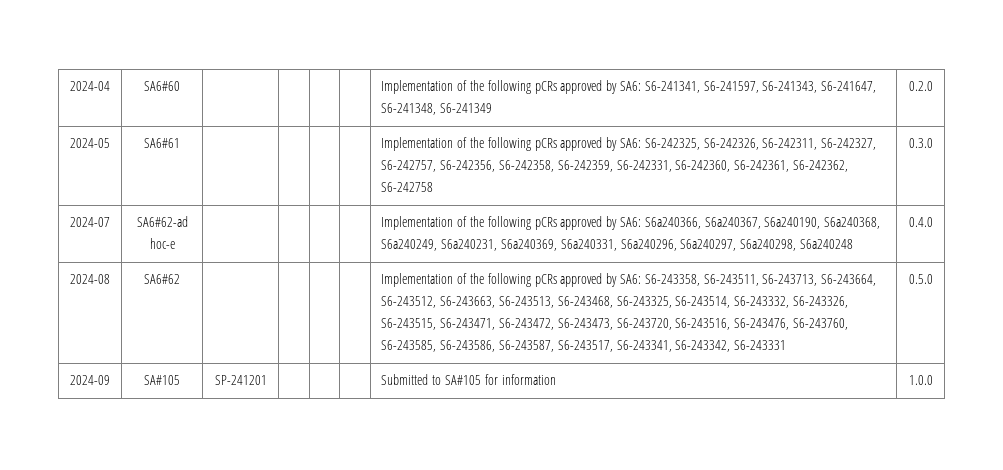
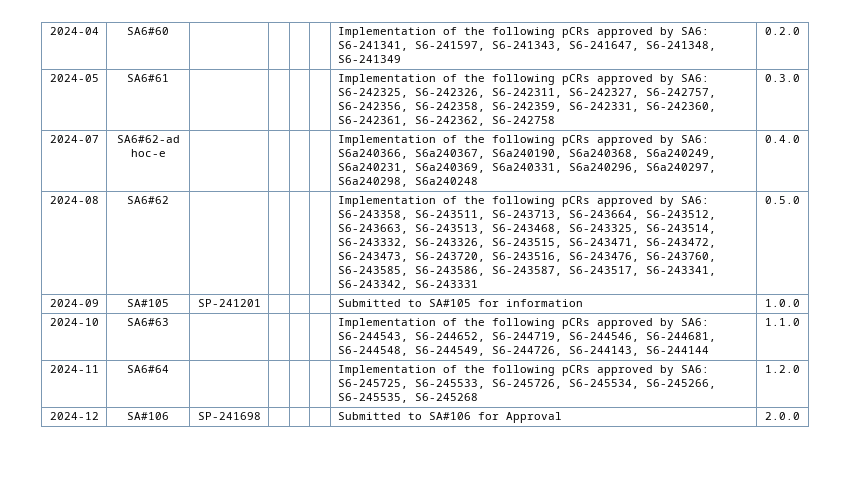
+ 2024-10 | SA6#63 | | | | | Implementation of the following pCRs approved by SA6: S6-244543, S6-244652, S6-244719, S6-244546, S6-244681, S6-244548, S6-244549, S6-244726, S6-244143, S6-244144 | 1.1.0
+ 2024-11 | SA6#64 | | | | | Implementation of the following pCRs approved by SA6: S6-245725, S6-245533, S6-245726, S6-245534, S6-245266, S6-245535, S6-245268 | 1.2.0
+ 2024-12 | SA#106 | SP-241698 | | | | Submitted to SA#106 for Approval | 2.0.0

